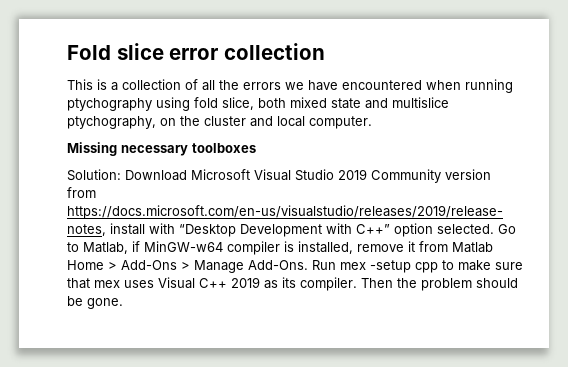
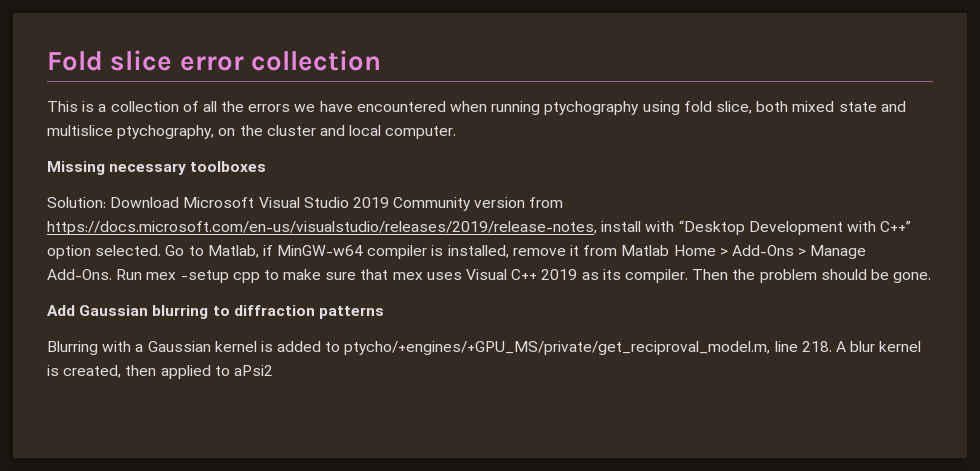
+ Add Gaussian blurring to diffraction patterns
+ Blurring with a Gaussian kernel is added to ptycho/+engines/+GPU_MS/private/get_reciproval_model.m, line 218. A blur kernel is created, then applied to aPsi2

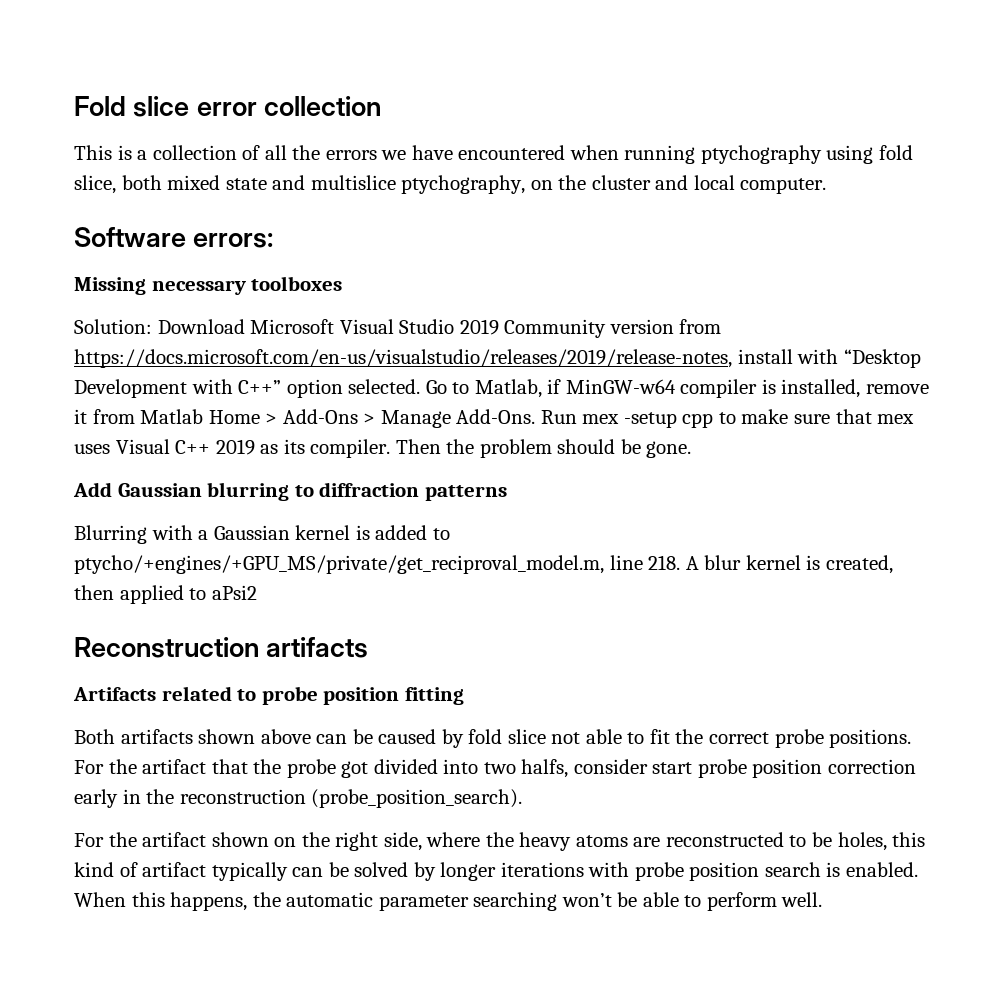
+ Software errors:
+ Reconstruction artifacts
+ Artifacts related to probe position fitting
+ Both artifacts shown above can be caused by fold slice not able to fit the correct probe positions. For the artifact that the probe got divided into two halfs, consider start probe position correction early in the reconstruction (probe_position_search).
+ For the artifact shown on the right side, where the heavy atoms are reconstructed to be holes, this kind of artifact typically can be solved by longer iterations with probe position search is enabled. When this happens, the automatic parameter searching won’t be able to perform well.

